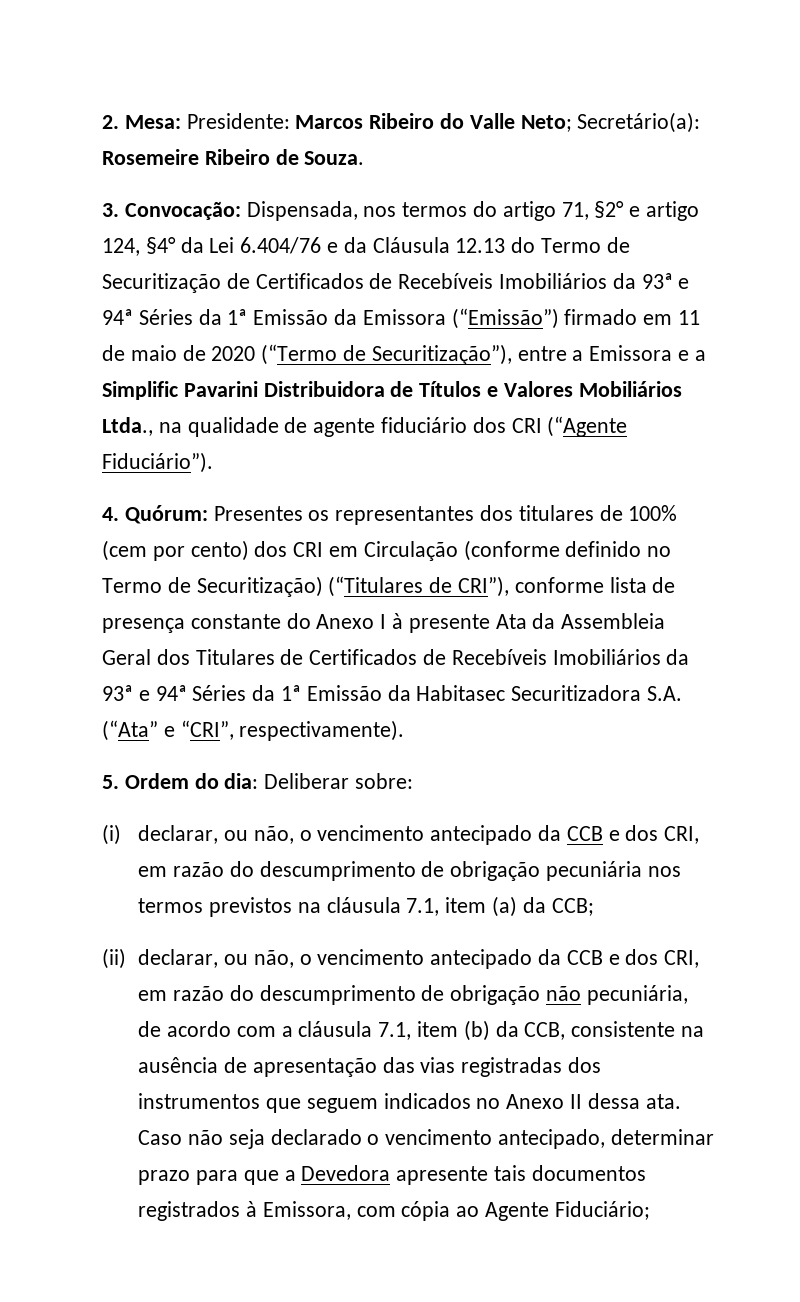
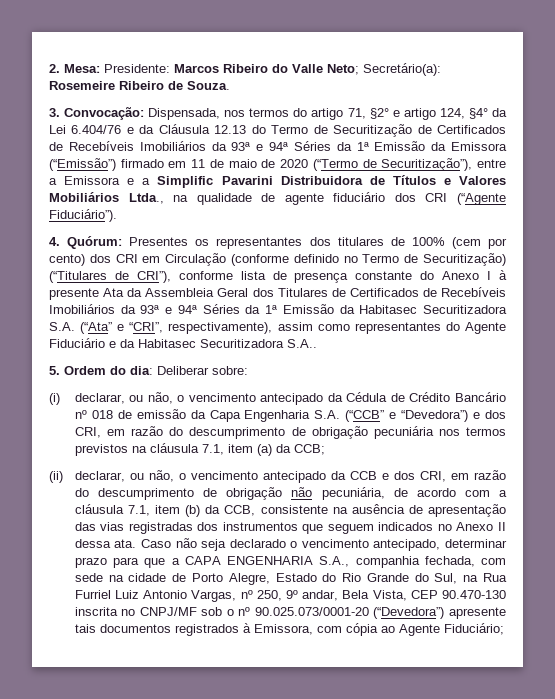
- Presentes os representantes dos titulares de 100% (cem por cento) dos CRI em Circulação (conforme definido no Termo de Securitização) (“Titulares de CRI”), conforme lista de presença constante do Anexo I à presente Ata da Assembleia Geral dos Titulares de Certificados de Recebíveis Imobiliários da 93ª e 94ª Séries da 1ª Emissão da Habitasec Securitizadora S.A. (“Ata” e “CRI”, respectivamente).
+ Presentes os representantes dos titulares de 100% (cem por cento) dos CRI em Circulação (conforme definido no Termo de Securitização) (“Titulares de CRI”), conforme lista de presença constante do Anexo I à presente Ata da Assembleia Geral dos Titulares de Certificados de Recebíveis Imobiliários da 93ª e 94ª Séries da 1ª Emissão da Habitasec Securitizadora S.A. (“Ata” e “CRI”, respectivamente), assim como representantes do Agente Fiduciário e da Habitasec Securitizadora S.A..
- (i) declarar, ou não, o vencimento antecipado da CCB e dos CRI, em razão do descumprimento de obrigação pecuniária nos termos previstos na cláusula 7.1, item (a) da CCB;
+ (i) declarar, ou não, o vencimento antecipado da Cédula de Crédito Bancário nº 018 de emissão da Capa Engenharia S.A. (“CCB” e “Devedora”) e dos CRI, em razão do descumprimento de obrigação pecuniária nos termos previstos na cláusula 7.1, item (a) da CCB;
- Caso não seja declarado o vencimento antecipado, determinar prazo para que a Devedora apresente tais documentos registrados à Emissora, com cópia ao Agente Fiduciário;
+ Caso não seja declarado o vencimento antecipado, determinar prazo para que a CAPA ENGENHARIA S.A., companhia fechada, com sede na cidade de Porto Alegre, Estado do Rio Grande do Sul, na Rua Furriel Luiz Antonio Vargas, nº 250, 9º andar, Bela Vista, CEP 90.470-130 inscrita no CNPJ/MF sob o nº 90.025.073/0001-20 (“Devedora”) apresente tais documentos registrados à Emissora, com cópia ao Agente Fiduciário;

